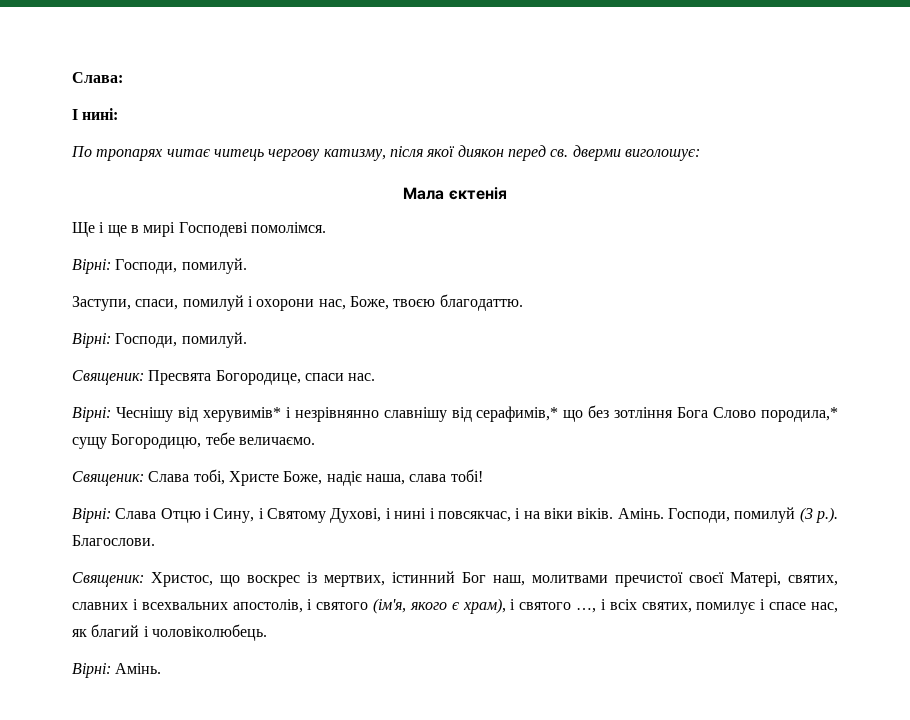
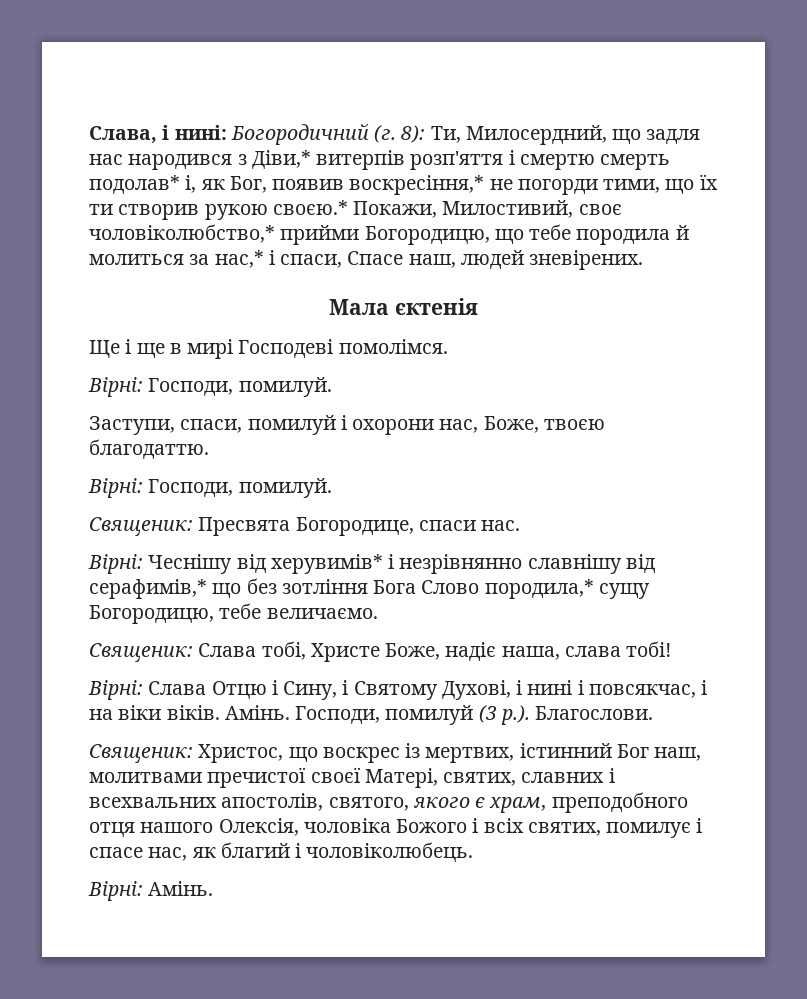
- Слава:
- І нині:
- По тропарях читає читець чергову катизму, після якої диякон перед св. дверми виголошує:
+ Слава, і нині: Богородичний (г. 8): Ти, Милосердний, що задля нас народився з Діви,* витерпів розп'яття і смертю смерть подолав* і, як Бог, появив воскресіння,* не погорди тими, що їх ти створив рукою своєю.* Покажи, Милостивий, своє чоловіколюбство,* прийми Богородицю, що тебе породила й молиться за нас,* і спаси, Спасе наш, людей зневірених.
- Священик: Христос, що воскрес із мертвих, істинний Бог наш, молитвами пречистої своєї Матері, святих, славних і всехвальних апостолів, і святого (ім'я, якого є храм), і святого …, і всіх святих, помилує і спасе нас, як благий і чоловіколюбець.
+ Священик: Христос, що воскрес із мертвих, істинний Бог наш, молитвами пречистої своєї Матері, святих, славних і всехвальних апостолів, святого, якого є храм, преподобного отця нашого Олексія, чоловіка Божого і всіх святих, помилує і спасе нас, як благий і чоловіколюбець.

